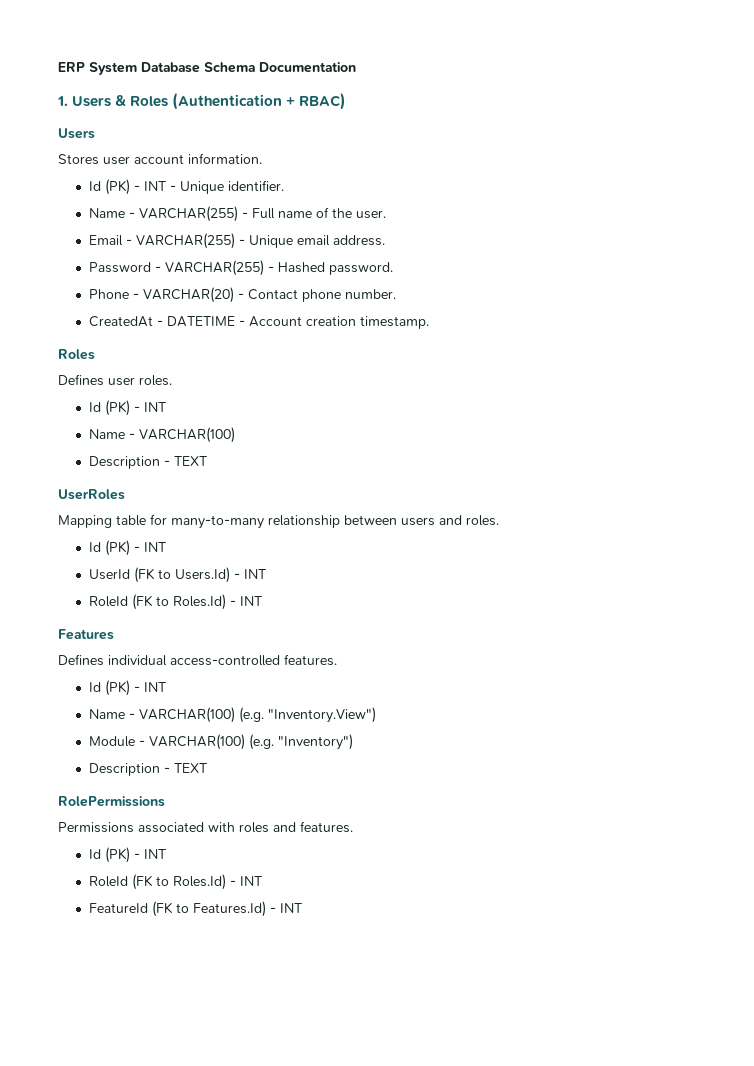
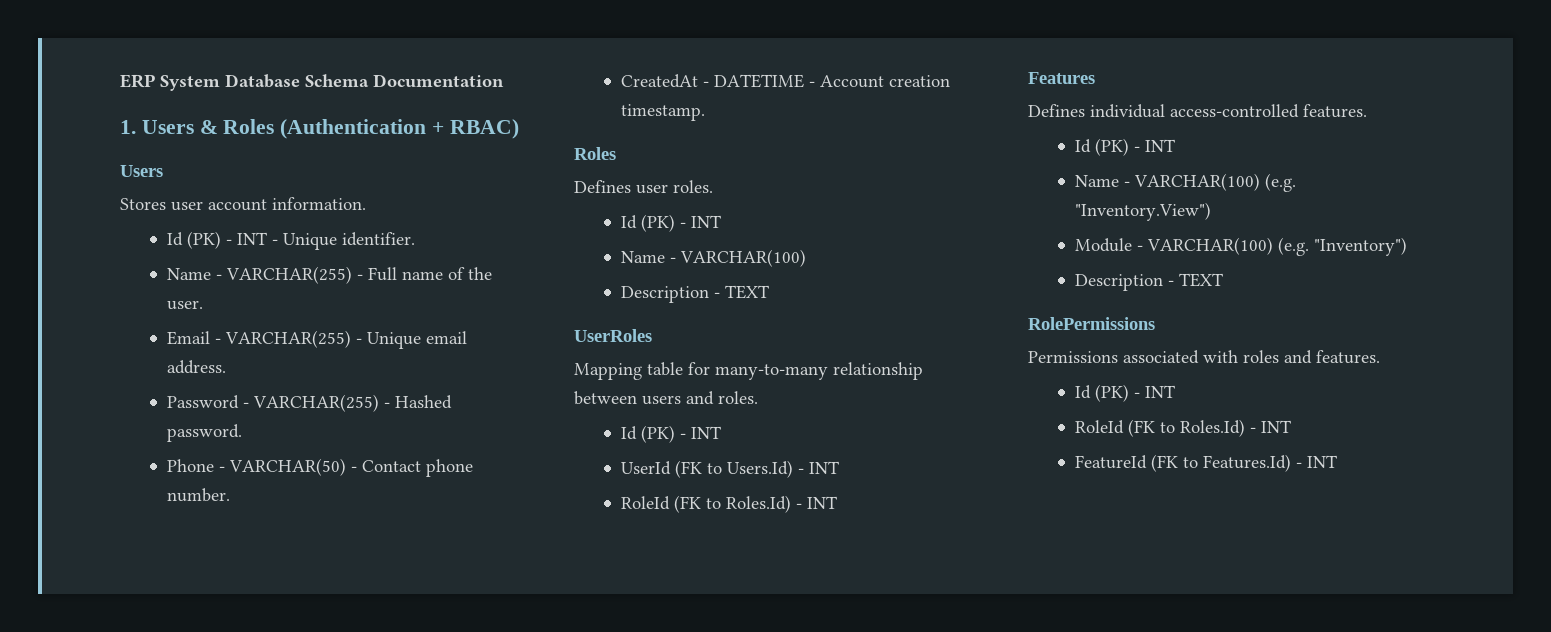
- Phone - VARCHAR(20) - Contact phone number.
+ Phone - VARCHAR(50) - Contact phone number.

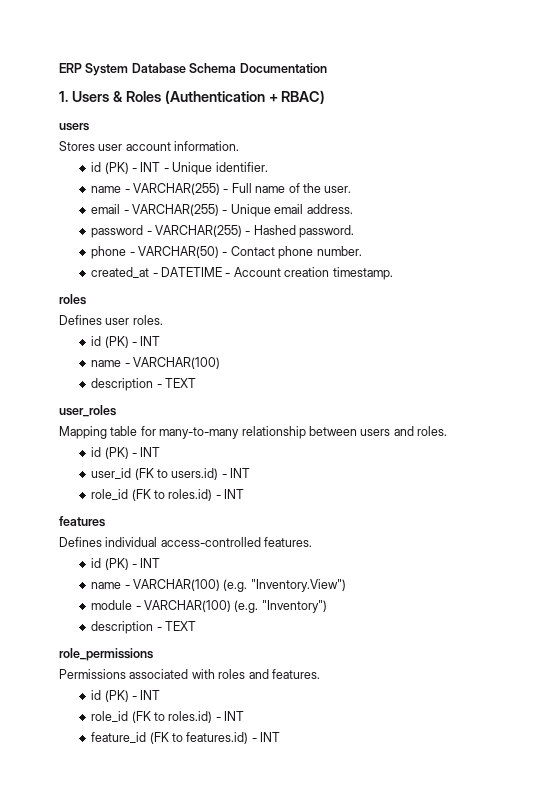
  1. Users & Roles (Authentication + RBAC)
- Users
+ users
- Id (PK) - INT - Unique identifier.
+ id (PK) - INT - Unique identifier.
- Name - VARCHAR(255) - Full name of the user.
+ name - VARCHAR(255) - Full name of the user.
- Email - VARCHAR(255) - Unique email address.
+ email - VARCHAR(255) - Unique email address.
- Password - VARCHAR(255) - Hashed password.
+ password - VARCHAR(255) - Hashed password.
- Phone - VARCHAR(50) - Contact phone number.
+ phone - VARCHAR(50) - Contact phone number.
- CreatedAt - DATETIME - Account creation timestamp.
- Roles
+ created_at - DATETIME - Account creation timestamp.
+ roles
  Defines user roles.
- Id (PK) - INT
- Name - VARCHAR(100)
- Description - TEXT
- UserRoles
+ id (PK) - INT
+ name - VARCHAR(100)
+ description - TEXT
+ user_roles
  Mapping table for many-to-many relationship between users and roles.
- Id (PK) - INT
- UserId (FK to Users.Id) - INT
- RoleId (FK to Roles.Id) - INT
- Features
+ id (PK) - INT
+ user_id (FK to users.id) - INT
+ role_id (FK to roles.id) - INT
+ features
  Defines individual access-controlled features.
- Id (PK) - INT
- Name - VARCHAR(100) (e.g. "Inventory.View")
+ id (PK) - INT
+ name - VARCHAR(100) (e.g. "Inventory.View")
- Module - VARCHAR(100) (e.g. "Inventory")
- Description - TEXT
- RolePermissions
+ module - VARCHAR(100) (e.g. "Inventory")
+ description - TEXT
+ role_permissions
  Permissions associated with roles and features.
- Id (PK) - INT
- RoleId (FK to Roles.Id) - INT
- FeatureId (FK to Features.Id) - INT
+ id (PK) - INT
+ role_id (FK to roles.id) - INT
+ feature_id (FK to features.id) - INT

